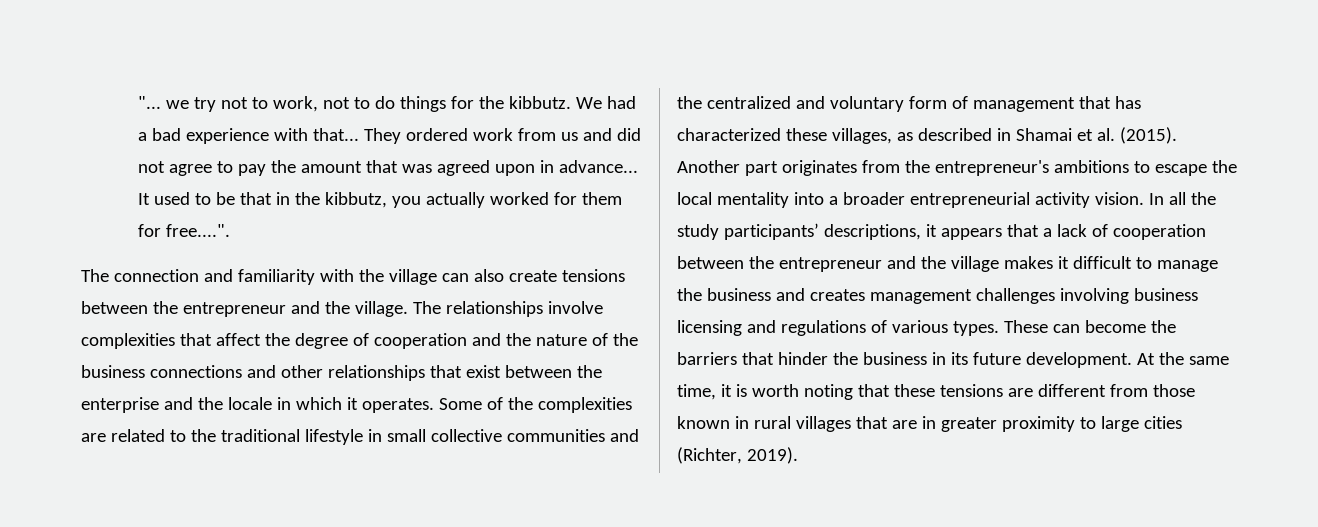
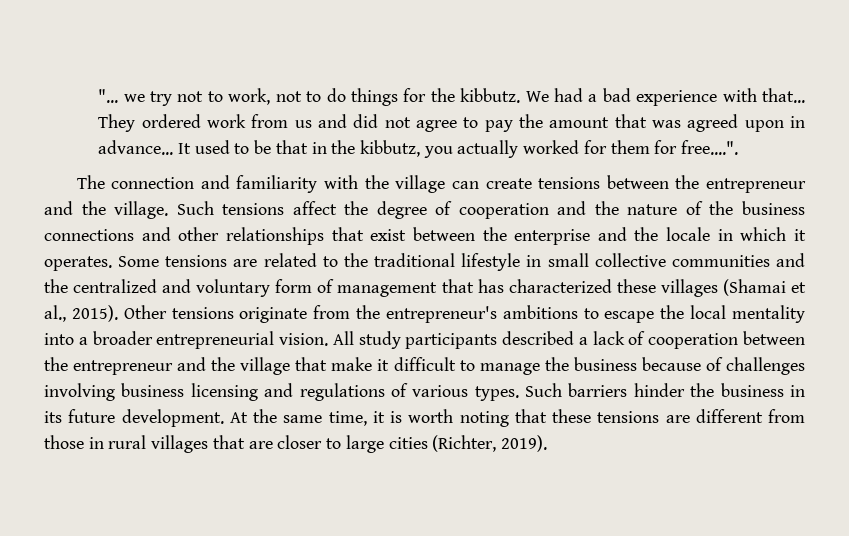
- The connection and familiarity with the village can also create tensions between the entrepreneur and the village.
+ The connection and familiarity with the village can create tensions between the entrepreneur and the village.
- The relationships involve complexities that affect the degree of cooperation and the nature of the business connections and other relationships that exist between the enterprise and the locale in which it operates.
+ Such tensions affect the degree of cooperation and the nature of the business connections and other relationships that exist between the enterprise and the locale in which it operates.
- Some of the complexities are related to the traditional lifestyle in small collective communities and the centralized and voluntary form of management that has characterized these villages, as described in Shamai et al. (2015). Another part originates from the entrepreneur's ambitions to escape the local mentality into a broader entrepreneurial activity vision. In all the study participants’ descriptions, it appears that a lack of cooperation between the entrepreneur and the village makes it difficult to manage the business and creates management challenges involving business licensing and regulations of various types.
+ Some tensions are related to the traditional lifestyle in small collective communities and the centralized and voluntary form of management that has characterized these villages (Shamai et al., 2015). Other tensions originate from the entrepreneur's ambitions to escape the local mentality into a broader entrepreneurial vision. All study participants described a lack of cooperation between the entrepreneur and the village that make it difficult to manage the business because of challenges involving business licensing and regulations of various types.
- These can become the barriers that hinder the business in its future development.
+ Such barriers hinder the business in its future development.
- At the same time, it is worth noting that these tensions are different from those known in rural villages that are in greater proximity to large cities (Richter, 2019).
+ At the same time, it is worth noting that these tensions are different from those in rural villages that are closer to large cities (Richter, 2019).

